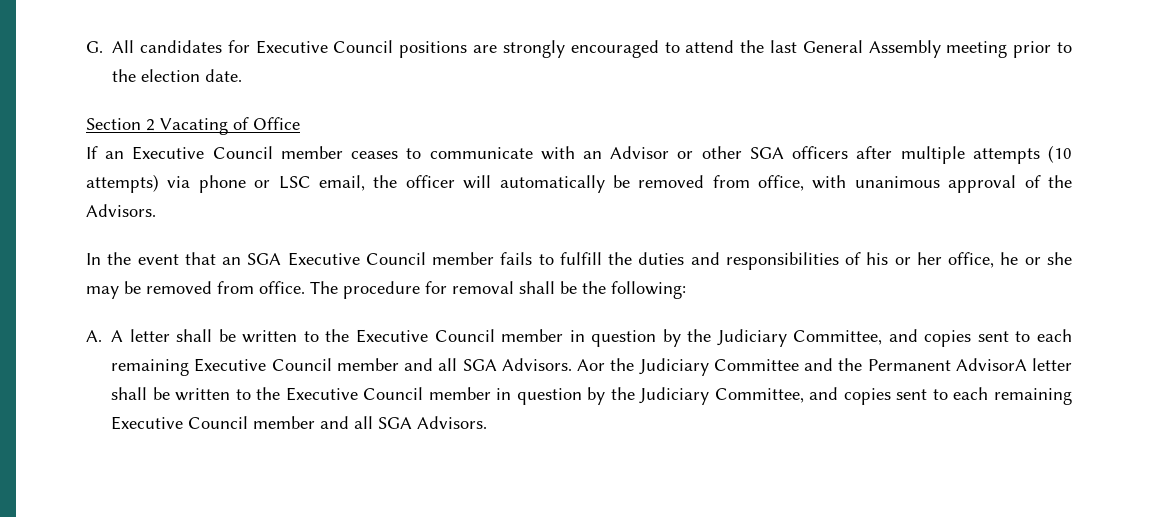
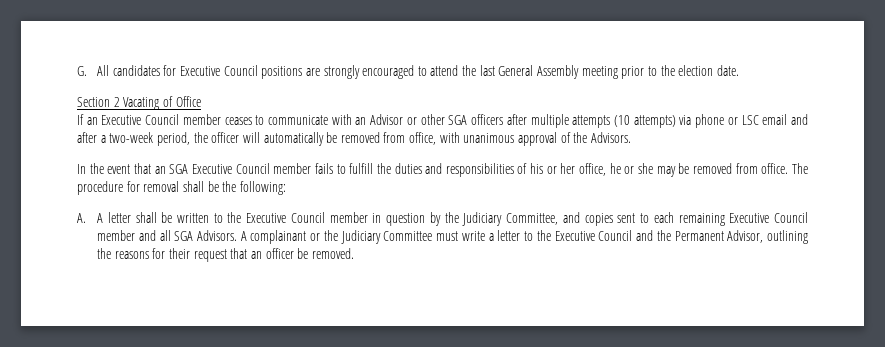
- If an Executive Council member ceases to communicate with an Advisor or other SGA officers after multiple attempts (10 attempts) via phone or LSC email, the officer will automatically be removed from office, with unanimous approval of the Advisors.
+ If an Executive Council member ceases to communicate with an Advisor or other SGA officers after multiple attempts (10 attempts) via phone or LSC email and after a two-week period, the officer will automatically be removed from office, with unanimous approval of the Advisors.
- Aor the Judiciary Committee and the Permanent AdvisorA letter shall be written to the Executive Council member in question by the Judiciary Committee, and copies sent to each remaining Executive Council member and all SGA Advisors.
+ A complainant or the Judiciary Committee must write a letter to the Executive Council and the Permanent Advisor, outlining the reasons for their request that an officer be removed.

